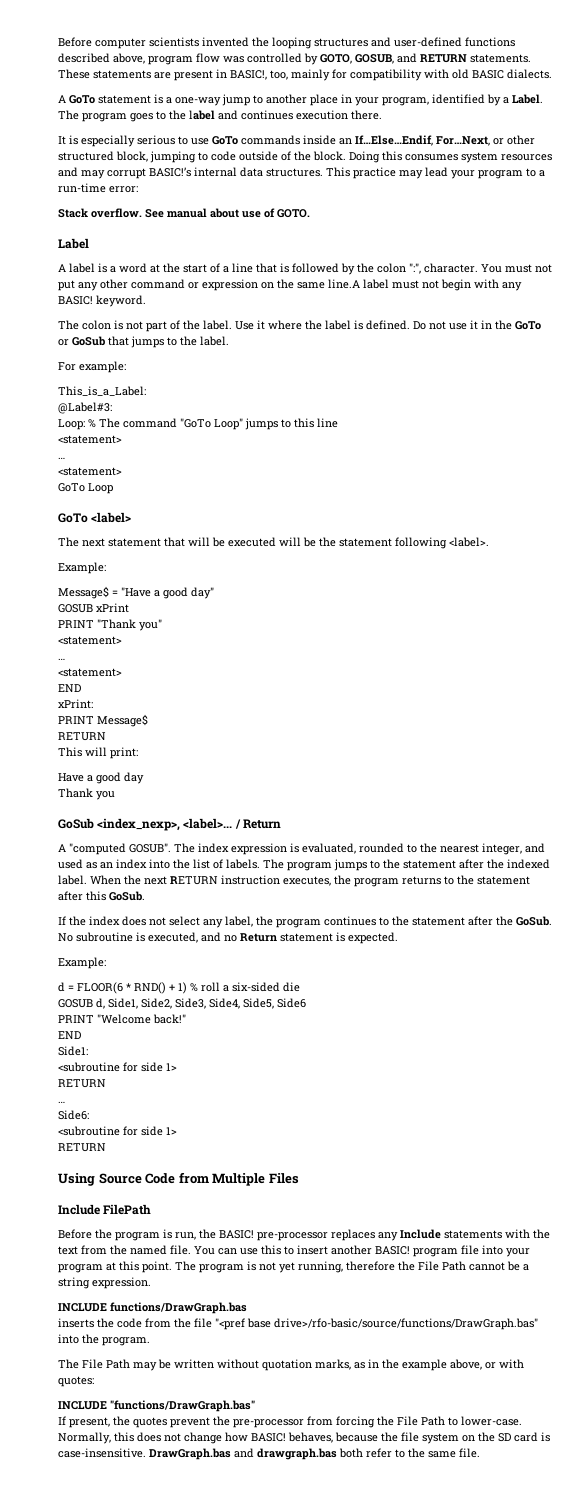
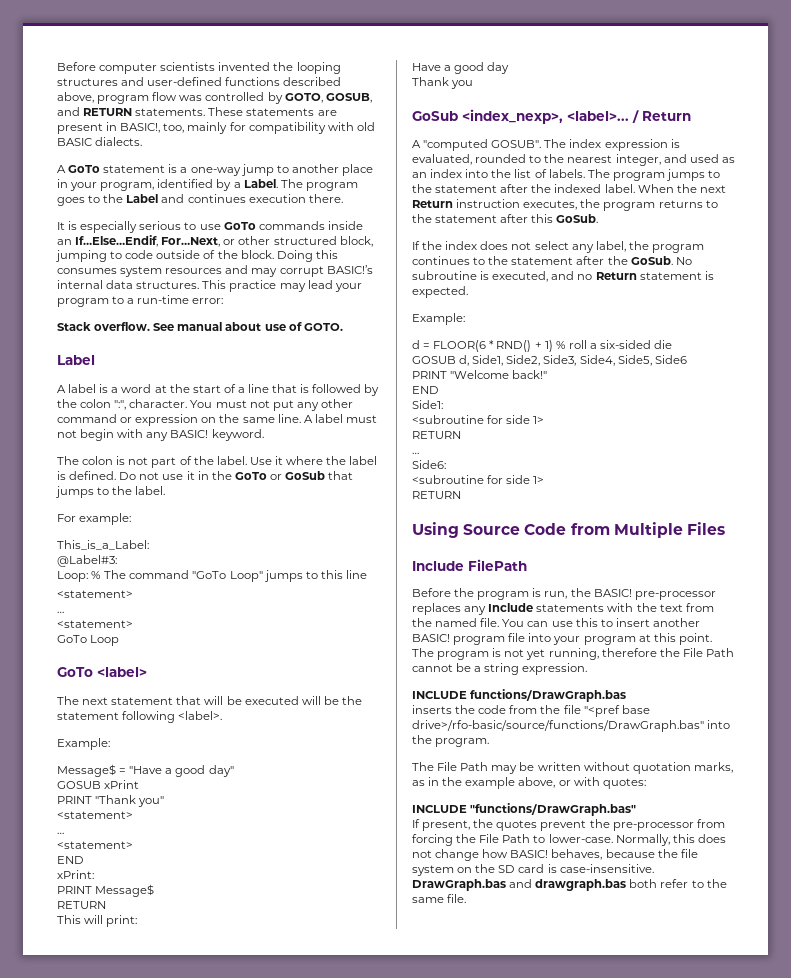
- The program goes to the label and continues execution there.
+ The program goes to the Label and continues execution there.
- You must not put any other command or expression on the same line.A label must not begin with any BASIC! keyword.
+ You must not put any other command or expression on the same line. A label must not begin with any BASIC! keyword.
- When the next RETURN instruction executes, the program returns to the statement after this GoSub.
+ When the next Return instruction executes, the program returns to the statement after this GoSub.

